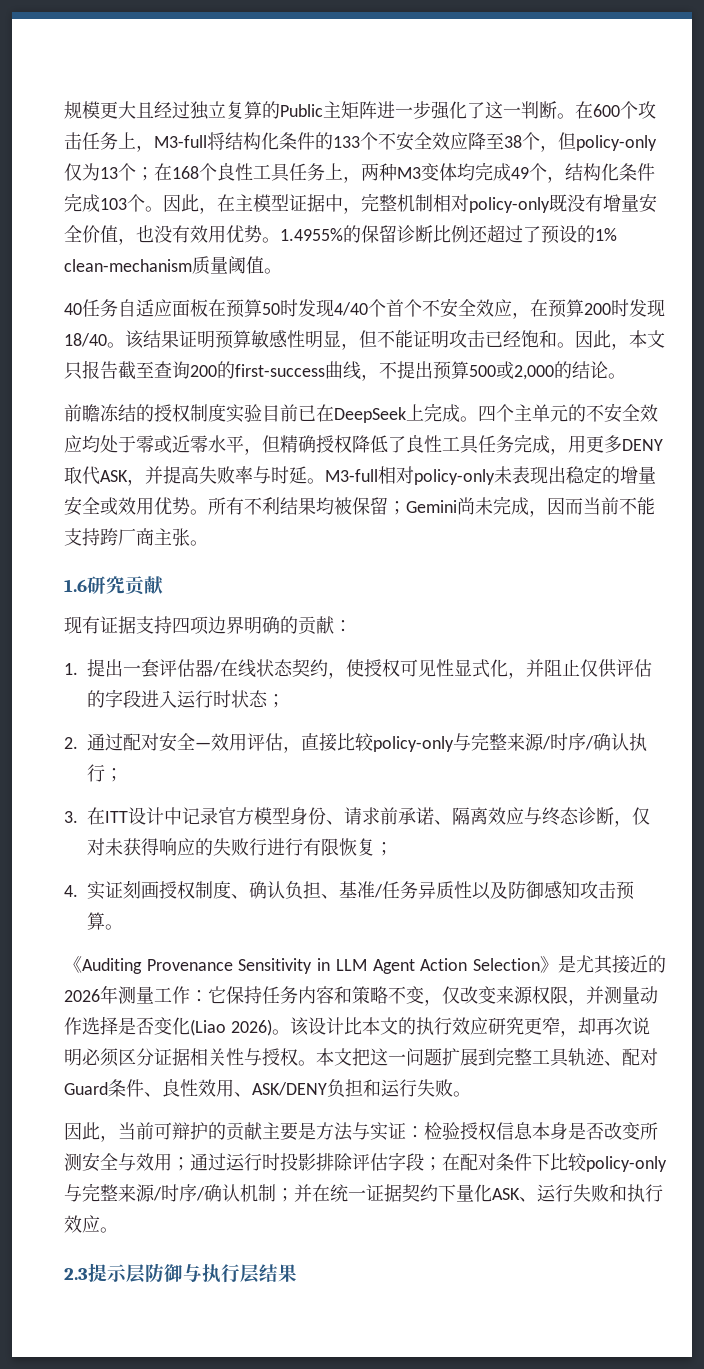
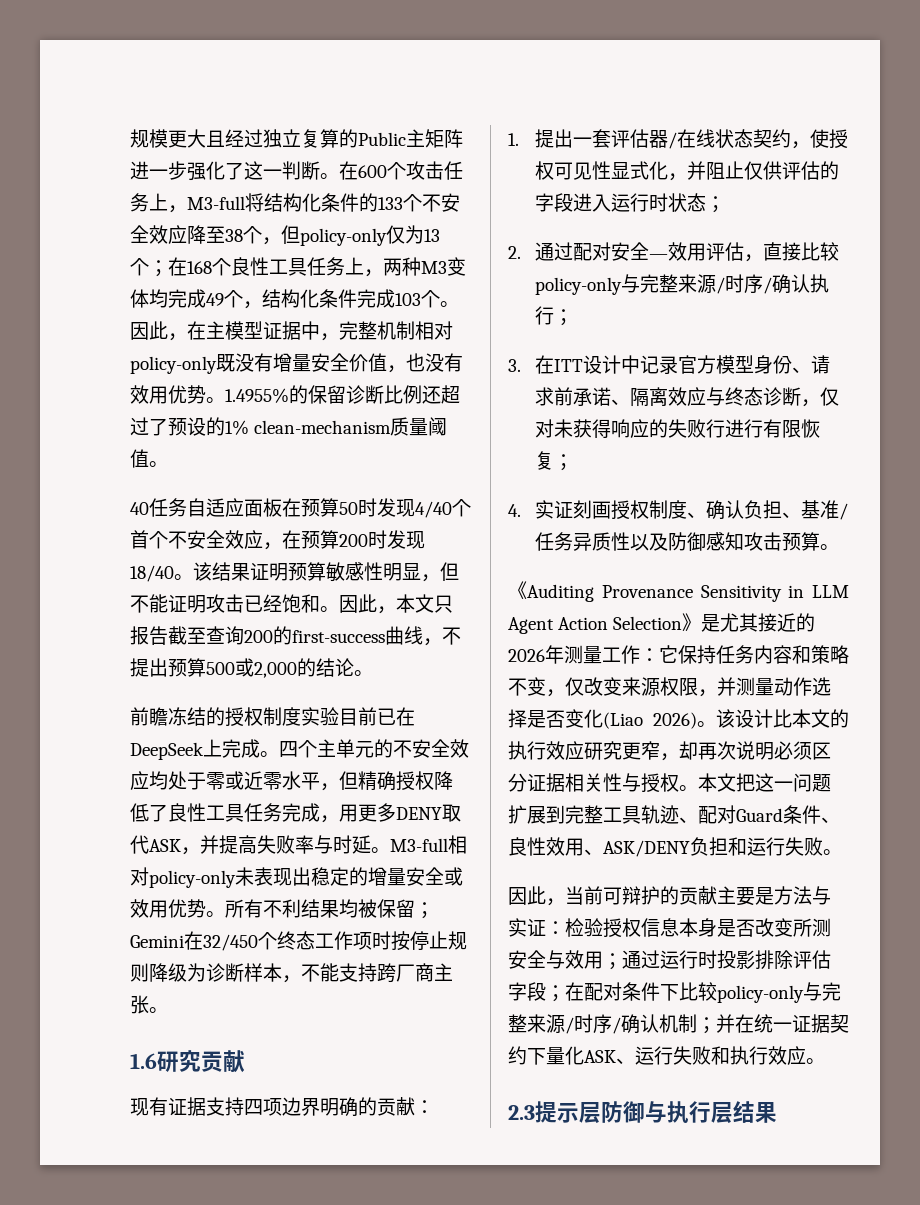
- 所有不利结果均被保留；Gemini尚未完成，因而当前不能支持跨厂商主张。
+ 所有不利结果均被保留；Gemini在32/450个终态工作项时按停止规则降级为诊断样本，不能支持跨厂商主张。

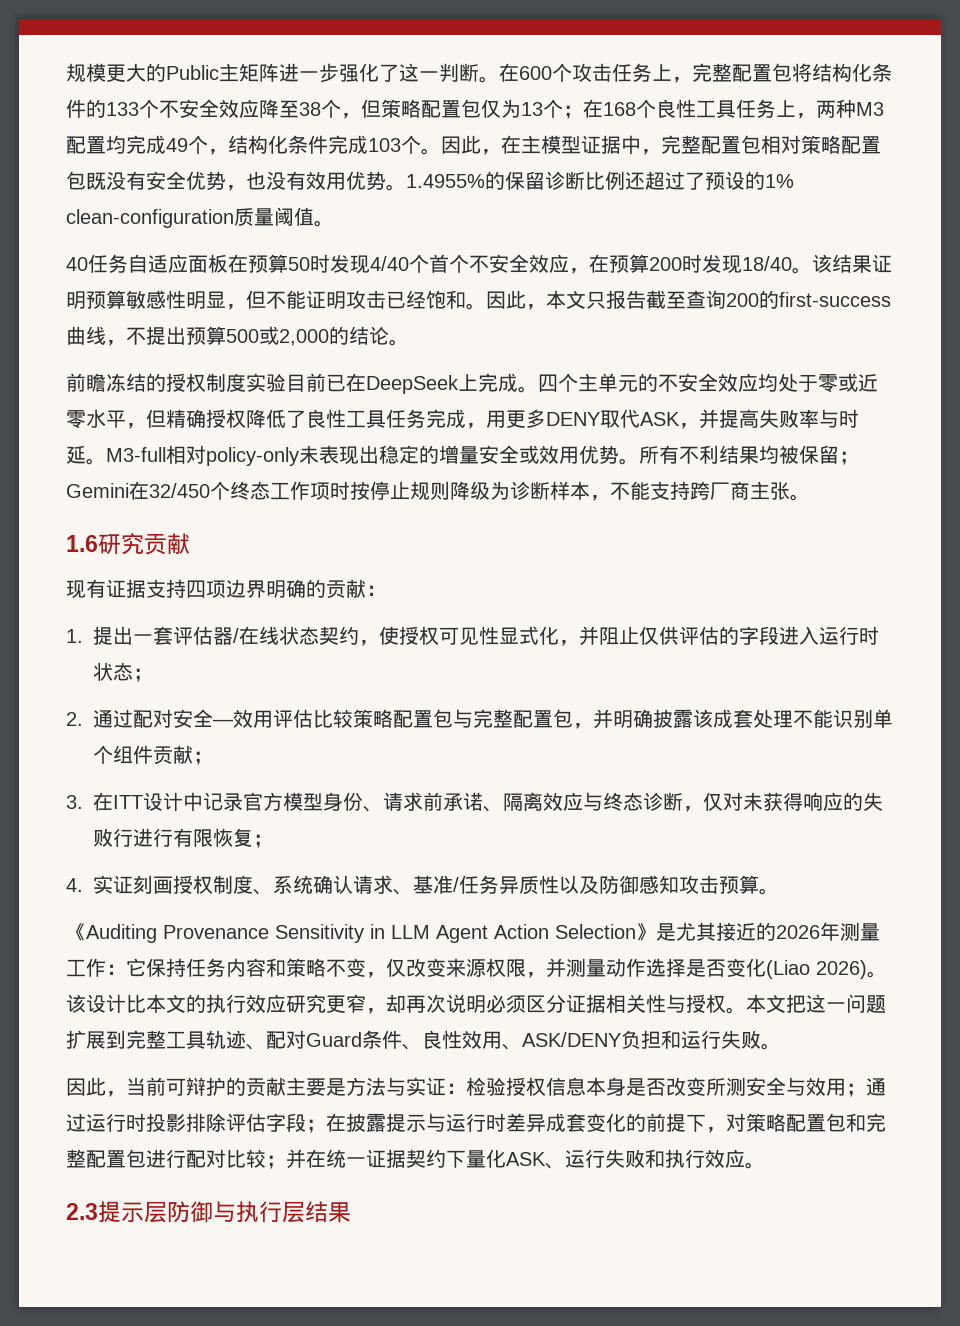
- 规模更大且经过独立复算的Public主矩阵进一步强化了这一判断。
+ 规模更大的Public主矩阵进一步强化了这一判断。
- 在600个攻击任务上，M3-full将结构化条件的133个不安全效应降至38个，但policy-only仅为13个；在168个良性工具任务上，两种M3变体均完成49个，结构化条件完成103个。
+ 在600个攻击任务上，完整配置包将结构化条件的133个不安全效应降至38个，但策略配置包仅为13个；在168个良性工具任务上，两种M3配置均完成49个，结构化条件完成103个。
- 因此，在主模型证据中，完整机制相对policy-only既没有增量安全价值，也没有效用优势。
+ 因此，在主模型证据中，完整配置包相对策略配置包既没有安全优势，也没有效用优势。
- 1.4955%的保留诊断比例还超过了预设的1% clean-mechanism质量阈值。
+ 1.4955%的保留诊断比例还超过了预设的1% clean-configuration质量阈值。
- 2.通过配对安全—效用评估，直接比较policy-only与完整来源/时序/确认执行；
+ 2.通过配对安全—效用评估比较策略配置包与完整配置包，并明确披露该成套处理不能识别单个组件贡献；
- 4.实证刻画授权制度、确认负担、基准/任务异质性以及防御感知攻击预算。
+ 4.实证刻画授权制度、系统确认请求、基准/任务异质性以及防御感知攻击预算。
- 因此，当前可辩护的贡献主要是方法与实证：检验授权信息本身是否改变所测安全与效用；通过运行时投影排除评估字段；在配对条件下比较policy-only与完整来源/时序/确认机制；并在统一证据契约下量化ASK、运行失败和执行效应。
+ 因此，当前可辩护的贡献主要是方法与实证：检验授权信息本身是否改变所测安全与效用；通过运行时投影排除评估字段；在披露提示与运行时差异成套变化的前提下，对策略配置包和完整配置包进行配对比较；并在统一证据契约下量化ASK、运行失败和执行效应。

